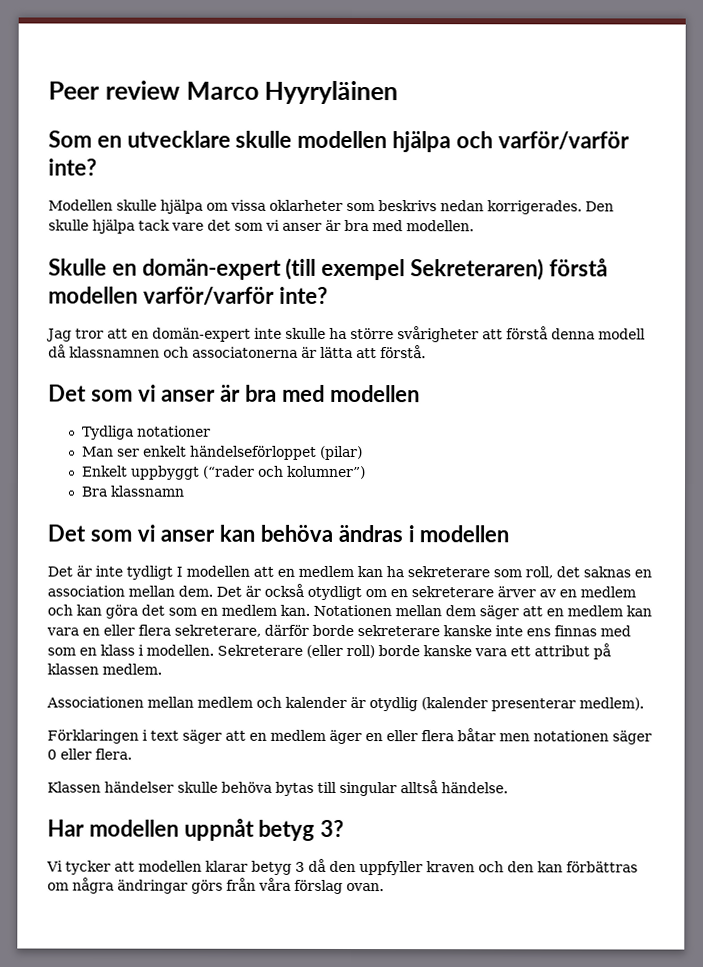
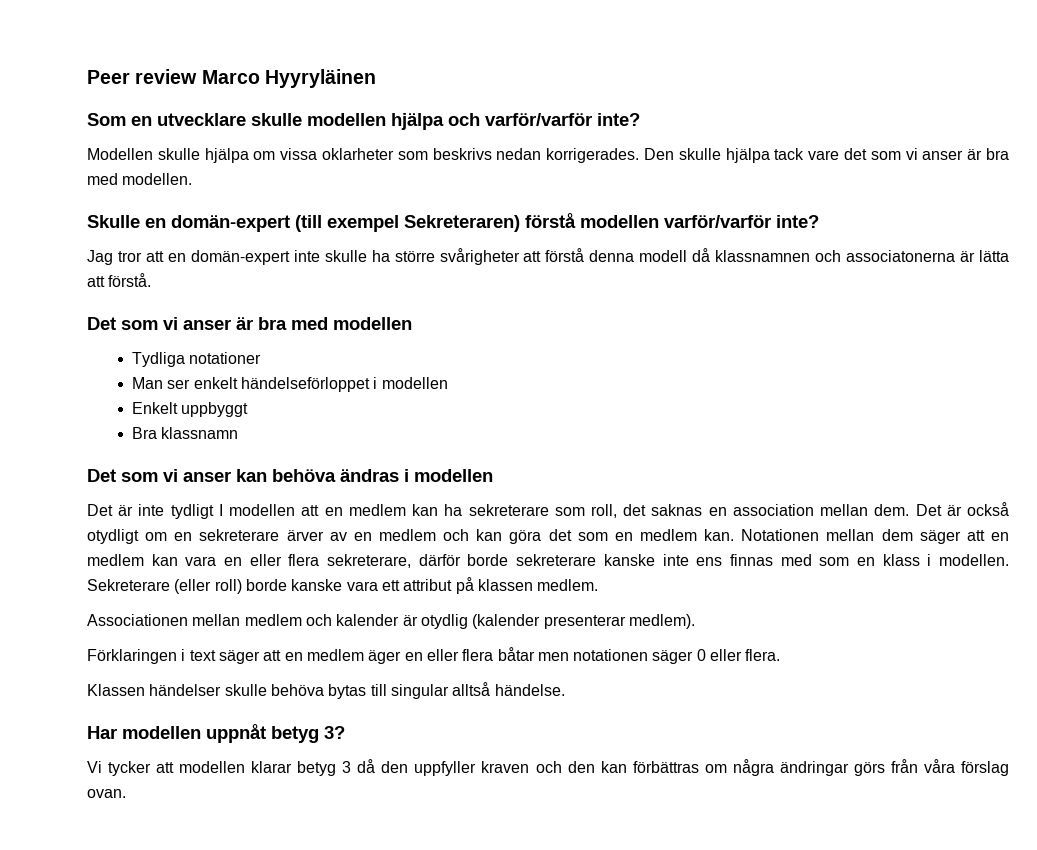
- Man ser enkelt händelseförloppet (pilar)
+ Man ser enkelt händelseförloppet i modellen
- Enkelt uppbyggt (“rader och kolumner”)
+ Enkelt uppbyggt

